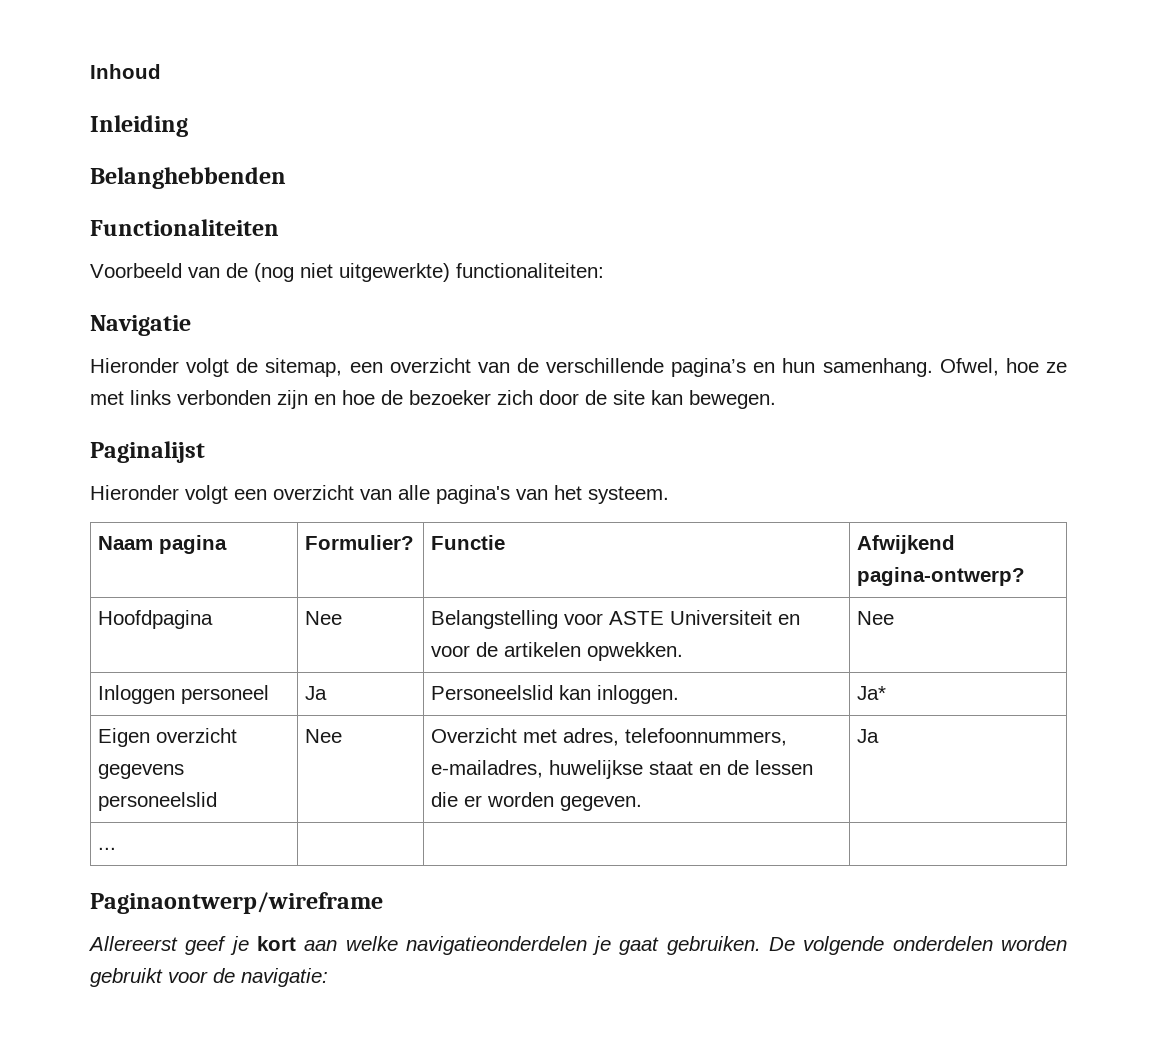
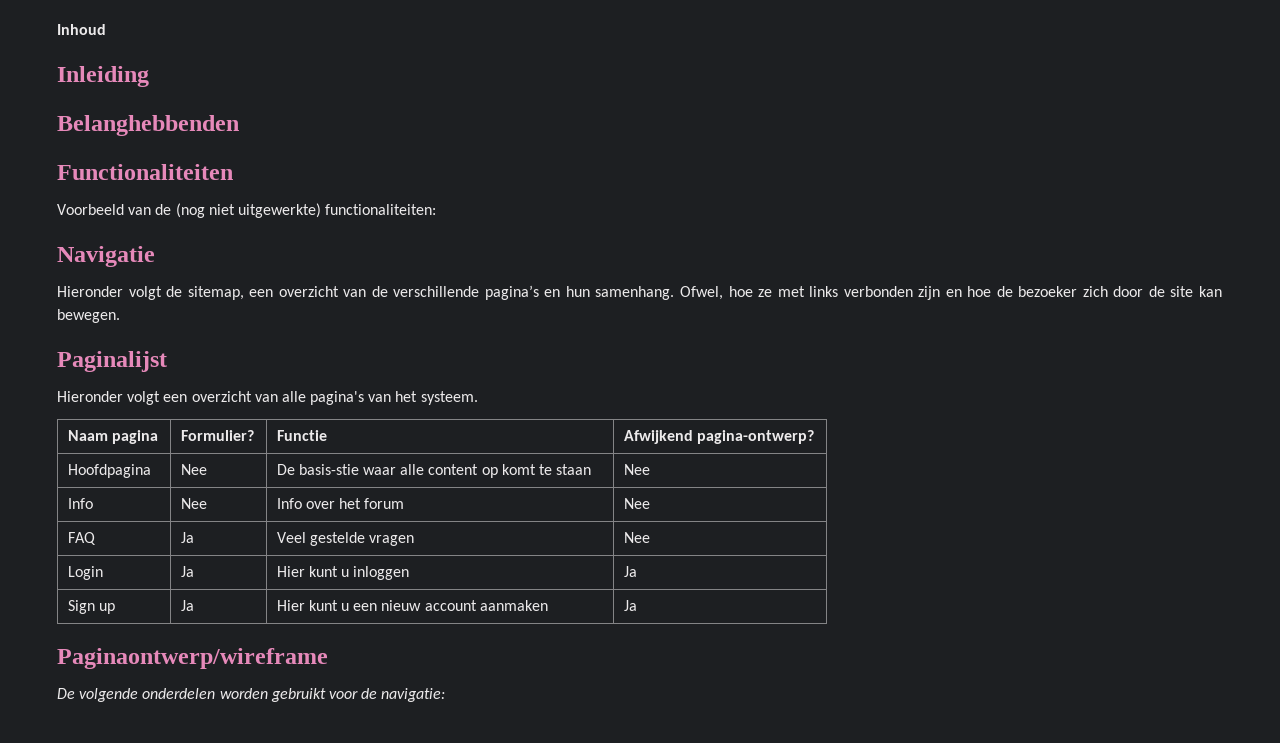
- Hoofdpagina | Nee | Belangstelling voor ASTE Universiteit en voor de artikelen opwekken. | Nee
- Inloggen personeel | Ja | Personeelslid kan inloggen. | Ja*
- Eigen overzicht gegevens personeelslid | Nee | Overzicht met adres, telefoonnummers, e-mailadres, huwelijkse staat en de lessen die er worden gegeven. | Ja
- ... | | |
+ Hoofdpagina | Nee | De basis-stie waar alle content op komt te staan | Nee
+ Info | Nee | Info over het forum | Nee
+ FAQ | Ja | Veel gestelde vragen | Nee
+ Login | Ja | Hier kunt u inloggen | Ja
+ Sign up | Ja | Hier kunt u een nieuw account aanmaken | Ja
  Paginaontwerp/wireframe
- Allereerst geef je kort aan welke navigatieonderdelen je gaat gebruiken. De volgende onderdelen worden gebruikt voor de navigatie:
+ De volgende onderdelen worden gebruikt voor de navigatie:

